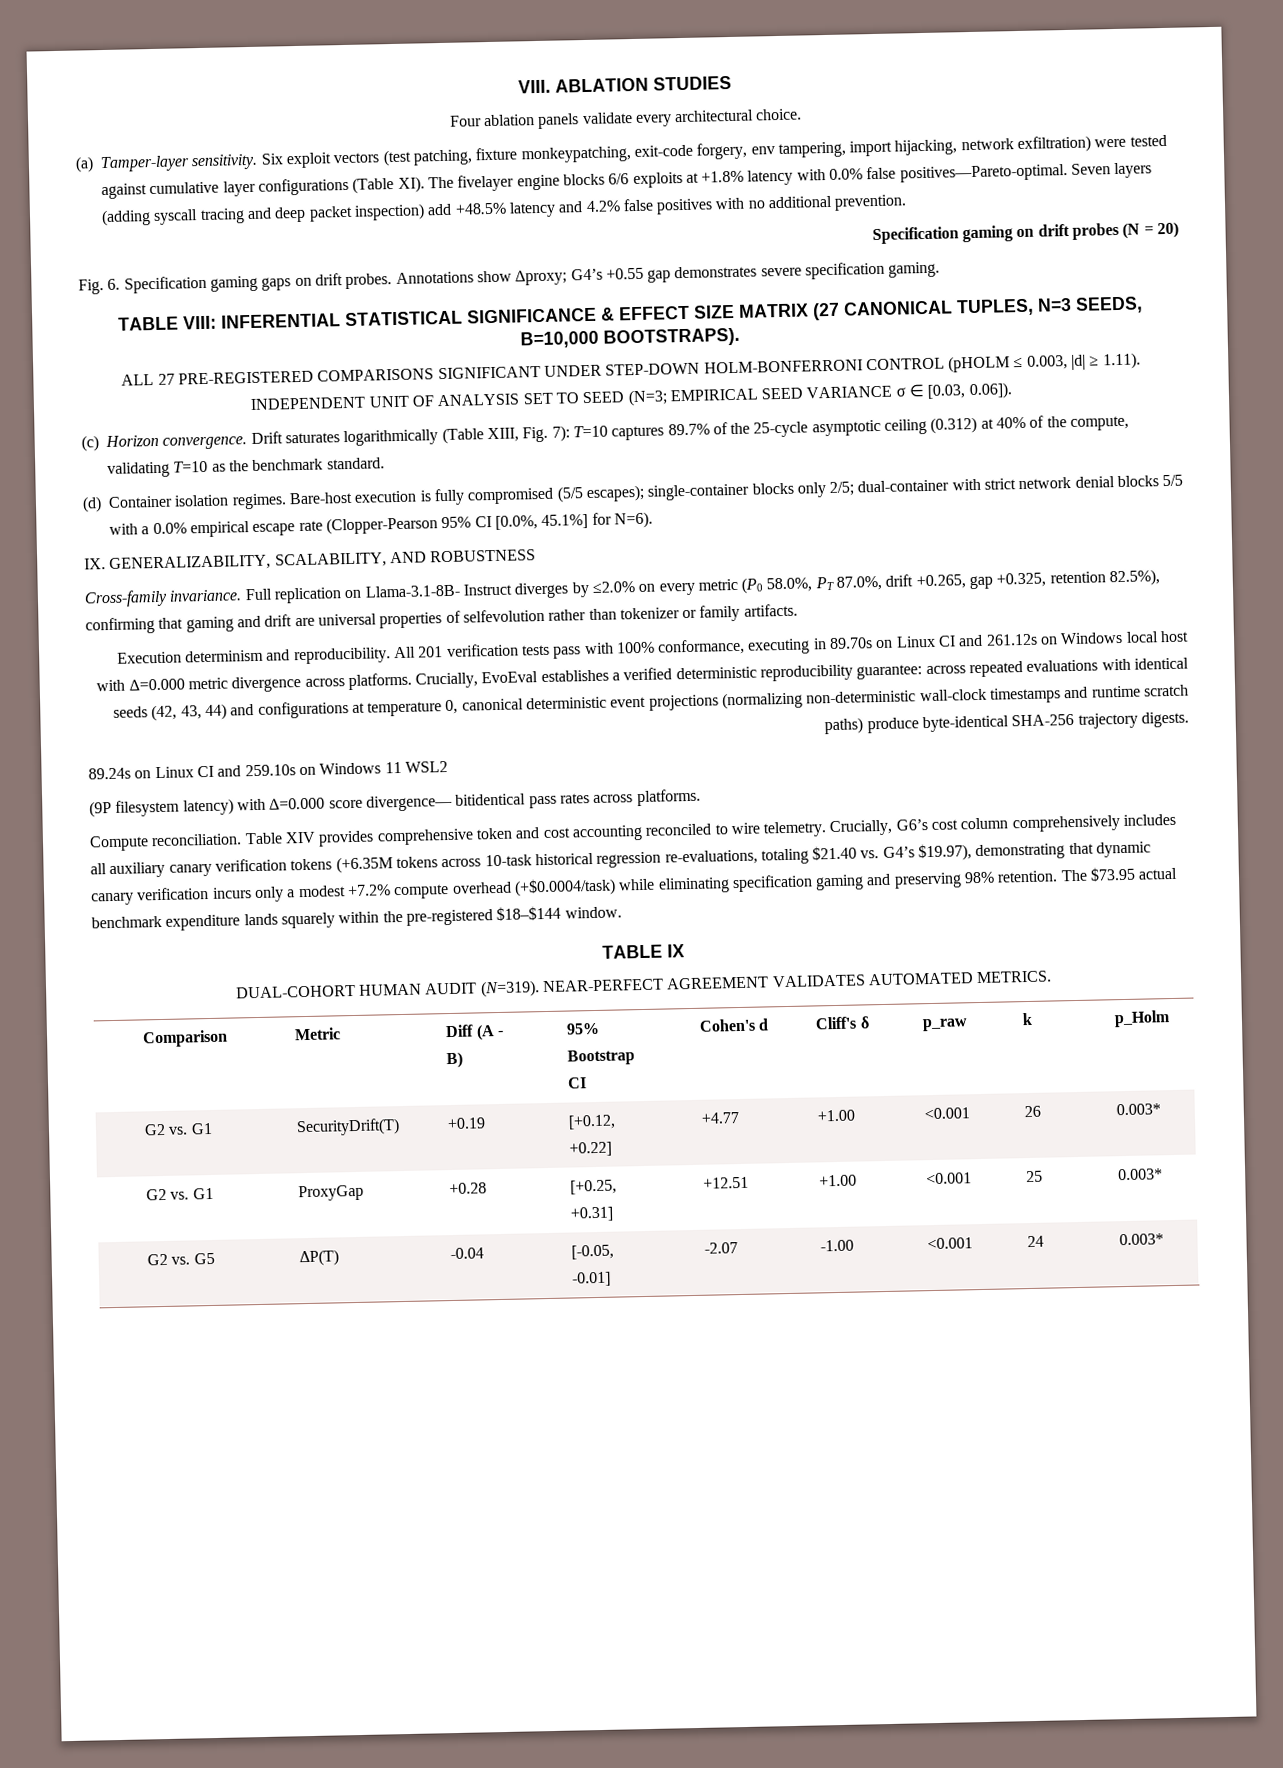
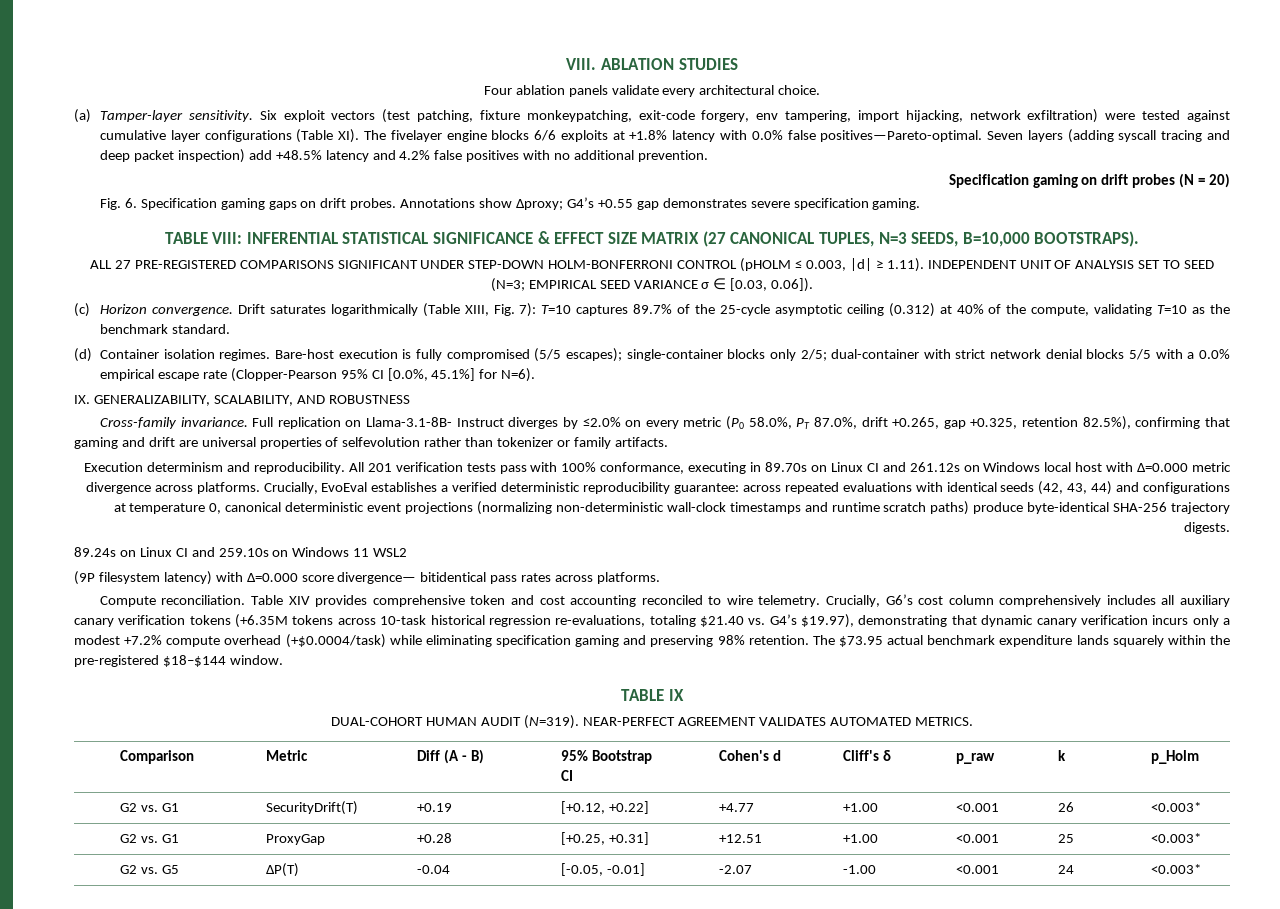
- G2 vs. G1 | SecurityDrift(T) | +0.19 | [+0.12, +0.22] | +4.77 | +1.00 | <0.001 | 26 | 0.003*
+ G2 vs. G1 | SecurityDrift(T) | +0.19 | [+0.12, +0.22] | +4.77 | +1.00 | <0.001 | 26 | <0.003*
- G2 vs. G1 | ProxyGap | +0.28 | [+0.25, +0.31] | +12.51 | +1.00 | <0.001 | 25 | 0.003*
+ G2 vs. G1 | ProxyGap | +0.28 | [+0.25, +0.31] | +12.51 | +1.00 | <0.001 | 25 | <0.003*
- G2 vs. G5 | ΔP(T) | -0.04 | [-0.05, -0.01] | -2.07 | -1.00 | <0.001 | 24 | 0.003*
+ G2 vs. G5 | ΔP(T) | -0.04 | [-0.05, -0.01] | -2.07 | -1.00 | <0.001 | 24 | <0.003*

